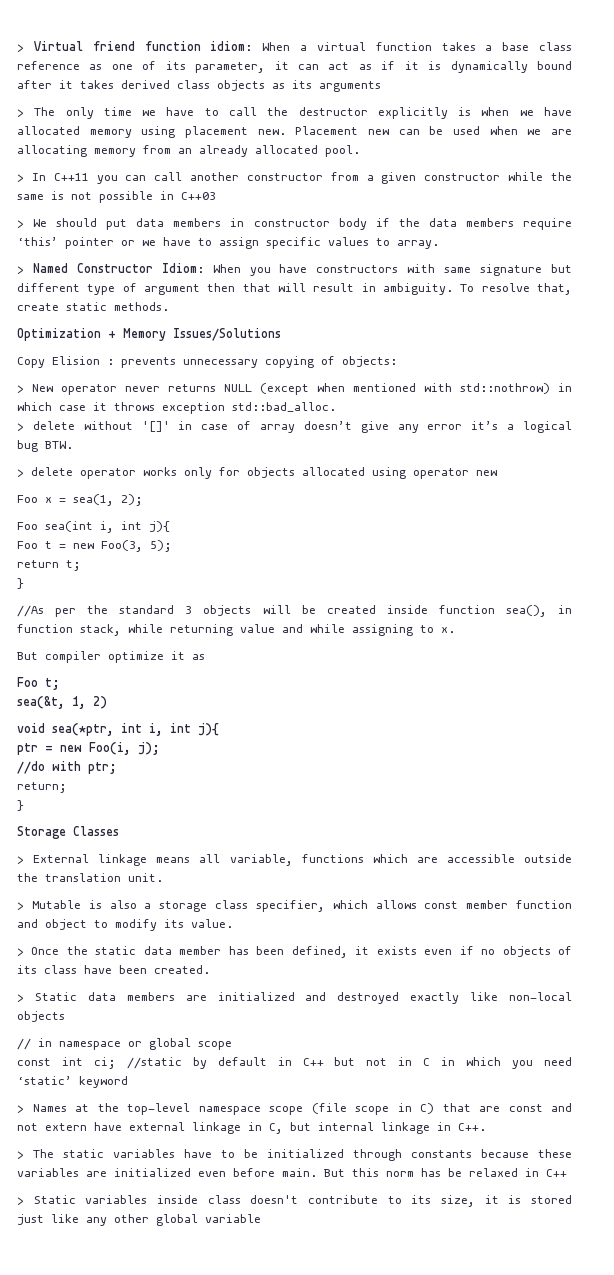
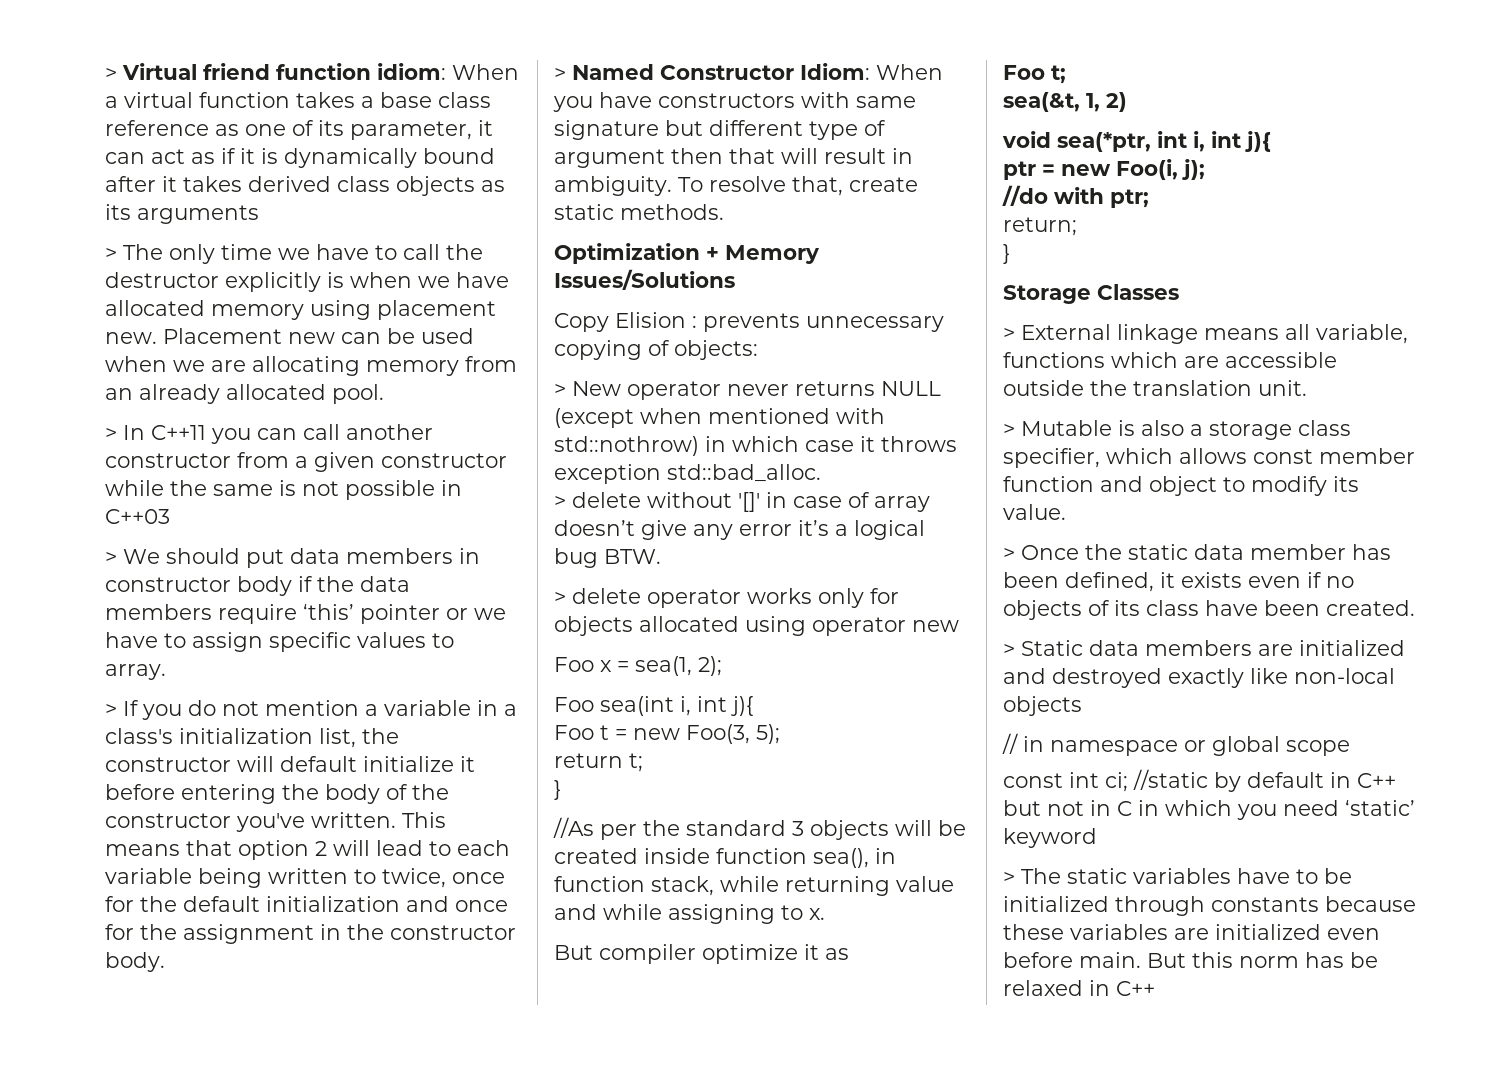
+ > If you do not mention a variable in a class's initialization list, the constructor will default initialize it before entering the body of the constructor you've written. This means that option 2 will lead to each variable being written to twice, once for the default initialization and once for the assignment in the constructor body.
- > Names at the top-level namespace scope (file scope in C) that are const and not extern have external linkage in C, but internal linkage in C++.
- > Static variables inside class doesn't contribute to its size, it is stored just like any other global variable

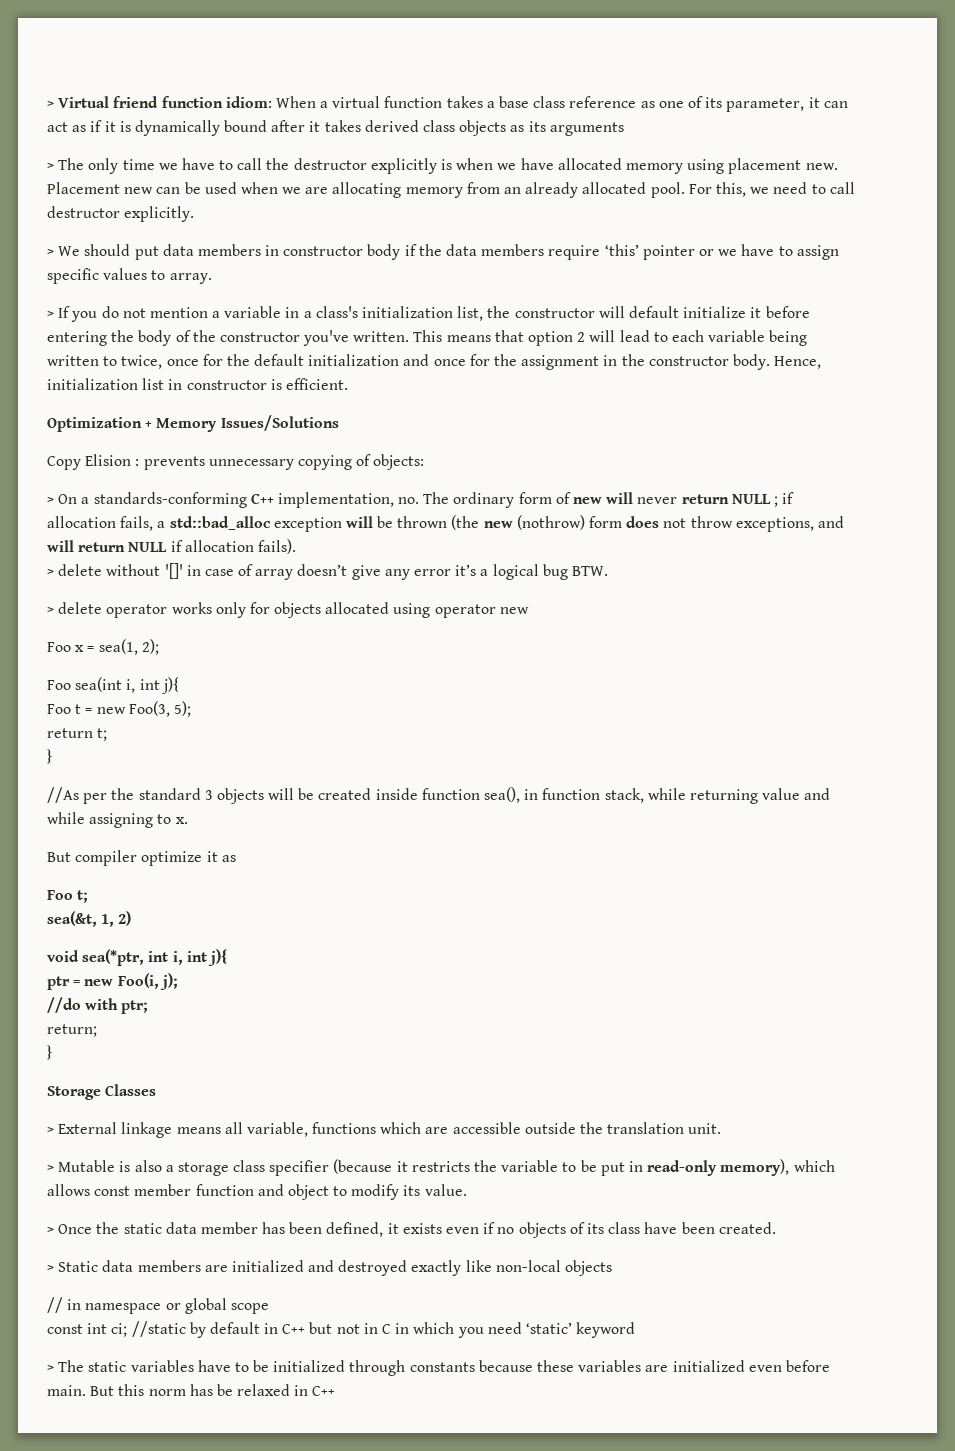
- Placement new can be used when we are allocating memory from an already allocated pool.
- > In C++11 you can call another constructor from a given constructor while the same is not possible in C++03
+ Placement new can be used when we are allocating memory from an already allocated pool. For this, we need to call destructor explicitly.
- This means that option 2 will lead to each variable being written to twice, once for the default initialization and once for the assignment in the constructor body.
- > Named Constructor Idiom: When you have constructors with same signature but different type of argument then that will result in ambiguity. To resolve that, create static methods.
+ This means that option 2 will lead to each variable being written to twice, once for the default initialization and once for the assignment in the constructor body. Hence, initialization list in constructor is efficient.
- > New operator never returns NULL (except when mentioned with std::nothrow) in which case it throws exception std::bad_alloc.
+ > On a standards-conforming C++ implementation, no. The ordinary form of new will never return NULL ; if allocation fails, a std::bad_alloc exception will be thrown (the new (nothrow) form does not throw exceptions, and will return NULL if allocation fails).
- > Mutable is also a storage class specifier, which allows const member function and object to modify its value.
+ > Mutable is also a storage class specifier (because it restricts the variable to be put in read-only memory), which allows const member function and object to modify its value.

